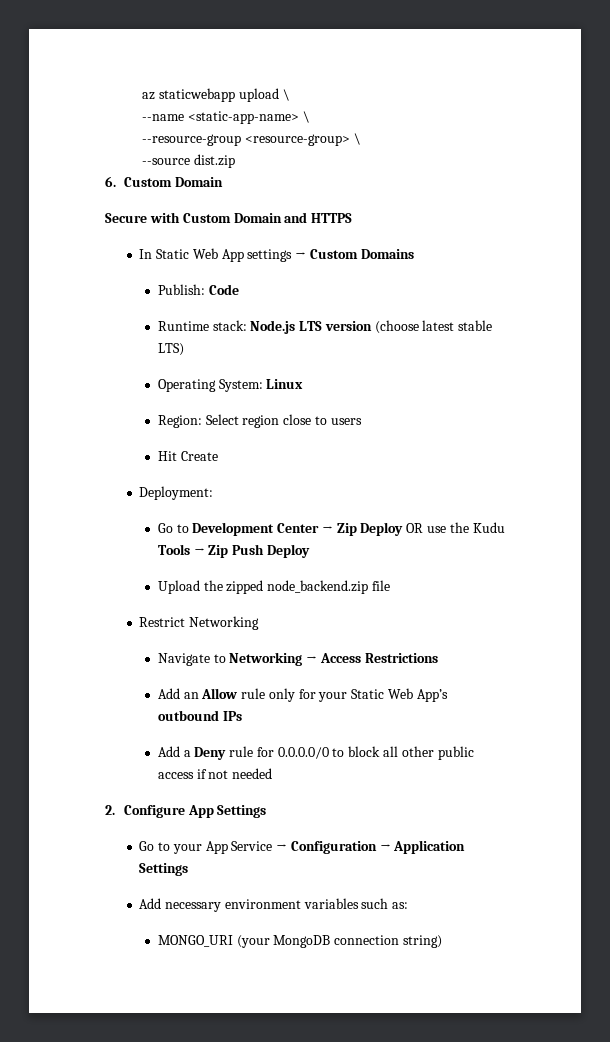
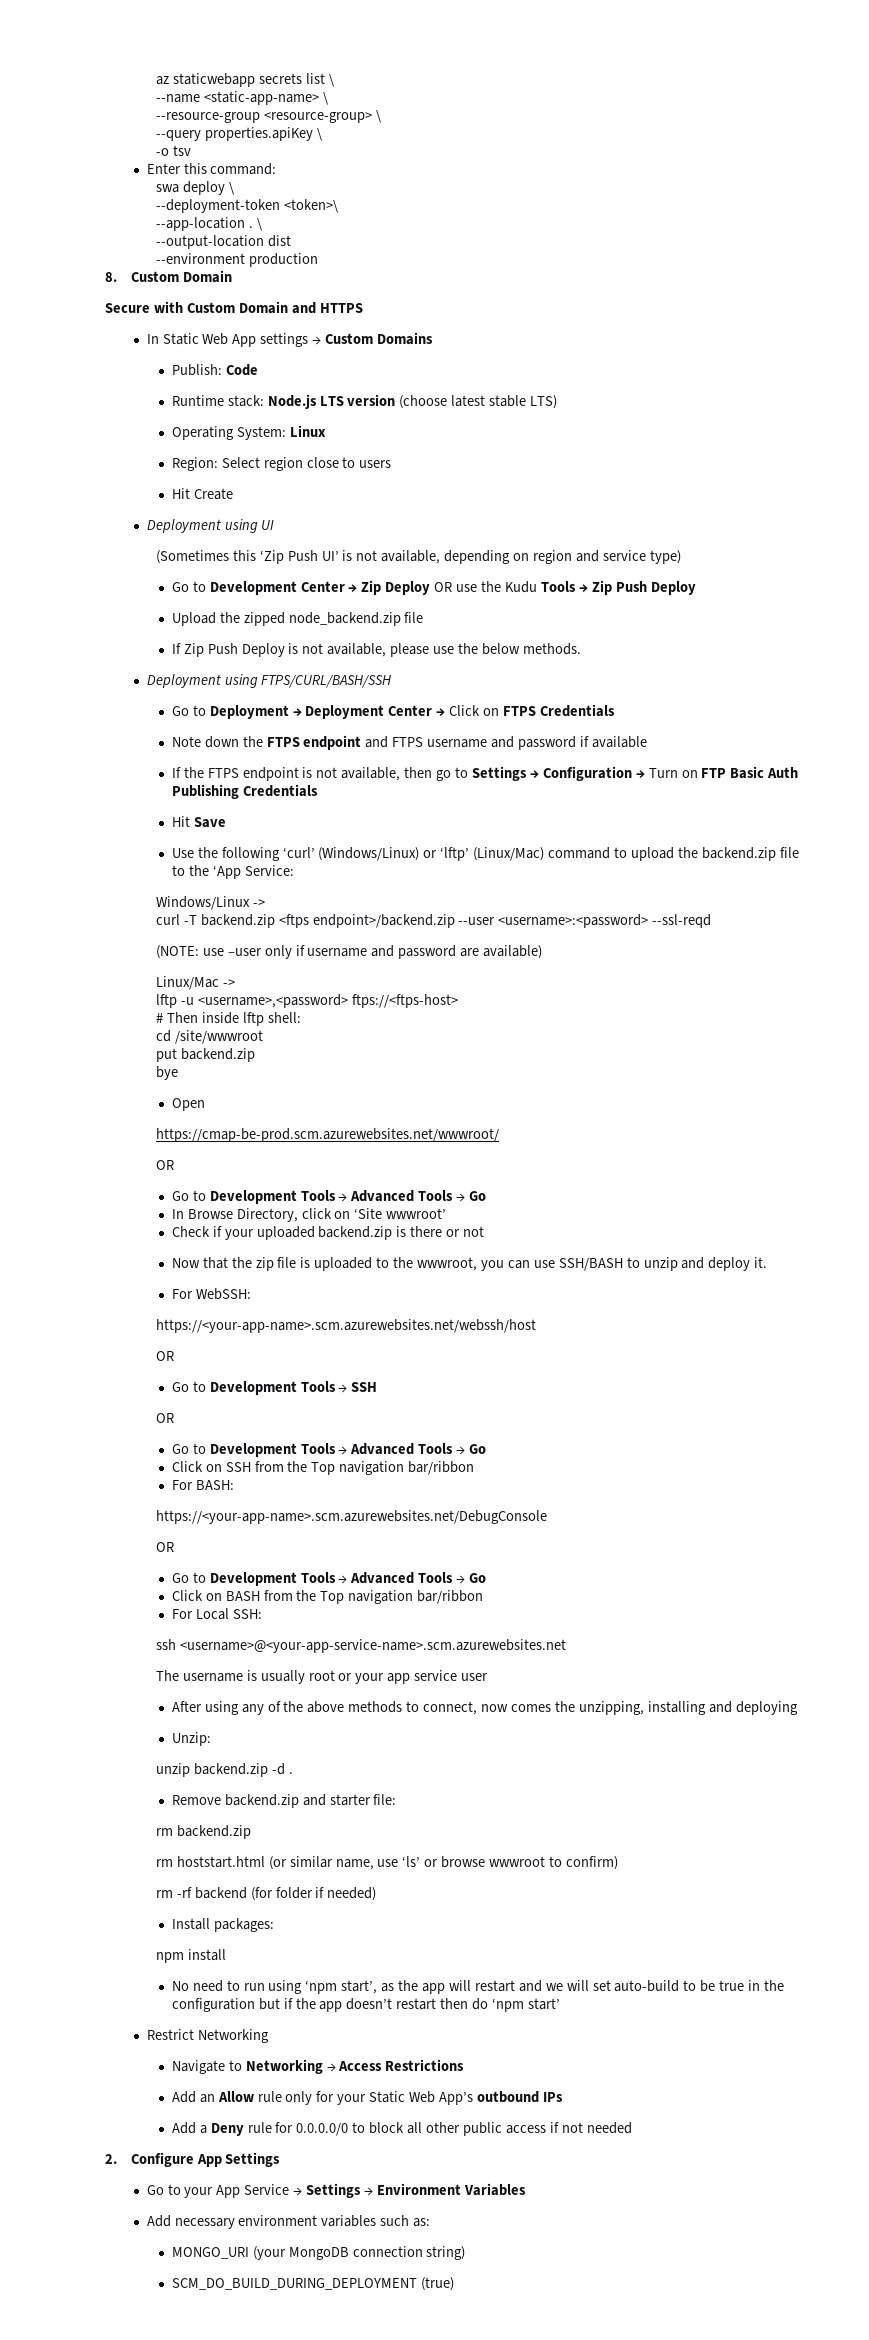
- az staticwebapp upload \
+ az staticwebapp secrets list \
- --source dist.zip
- 6. Custom Domain
+ --query properties.apiKey \
+ -o tsv
+ Enter this command:
+ swa deploy \
+ --deployment-token <token>\
+ --app-location . \
+ --output-location dist
+ --environment production
+ 8. Custom Domain
- Deployment:
+ Deployment using UI
+ (Sometimes this ‘Zip Push UI’ is not available, depending on region and service type)
+ If Zip Push Deploy is not available, please use the below methods.
+ Deployment using FTPS/CURL/BASH/SSH
+ Go to Deployment → Deployment Center → Click on FTPS Credentials
+ Note down the FTPS endpoint and FTPS username and password if available
+ If the FTPS endpoint is not available, then go to Settings → Configuration → Turn on FTP Basic Auth Publishing Credentials
+ Hit Save
+ Use the following ‘curl’ (Windows/Linux) or ‘lftp’ (Linux/Mac) command to upload the backend.zip file to the ‘App Service:
+ Windows/Linux ->
+ curl -T backend.zip <ftps endpoint>/backend.zip --user <username>:<password> --ssl-reqd
+ (NOTE: use –user only if username and password are available)
+ Linux/Mac ->
+ lftp -u <username>,<password> ftps://<ftps-host>
+ # Then inside lftp shell:
+ cd /site/wwwroot
+ put backend.zip
+ bye
+ Open
+ https://cmap-be-prod.scm.azurewebsites.net/wwwroot/
+ OR
+ Go to Development Tools → Advanced Tools → Go
+ In Browse Directory, click on ‘Site wwwroot’
+ Check if your uploaded backend.zip is there or not
+ Now that the zip file is uploaded to the wwwroot, you can use SSH/BASH to unzip and deploy it.
+ For WebSSH:
+ https://<your-app-name>.scm.azurewebsites.net/webssh/host
+ OR
+ Go to Development Tools → SSH
+ OR
+ Go to Development Tools → Advanced Tools → Go
+ Click on SSH from the Top navigation bar/ribbon
+ For BASH:
+ https://<your-app-name>.scm.azurewebsites.net/DebugConsole
+ OR
+ Go to Development Tools → Advanced Tools → Go
+ Click on BASH from the Top navigation bar/ribbon
+ For Local SSH:
+ ssh <username>@<your-app-service-name>.scm.azurewebsites.net
+ The username is usually root or your app service user
+ After using any of the above methods to connect, now comes the unzipping, installing and deploying
+ Unzip:
+ unzip backend.zip -d .
+ Remove backend.zip and starter file:
+ rm backend.zip
+ rm hoststart.html (or similar name, use ‘ls’ or browse wwwroot to confirm)
+ rm -rf backend (for folder if needed)
+ Install packages:
+ npm install
+ No need to run using ‘npm start’, as the app will restart and we will set auto-build to be true in the configuration but if the app doesn’t restart then do ‘npm start’
- Go to your App Service → Configuration → Application Settings
+ Go to your App Service → Settings → Environment Variables
+ SCM_DO_BUILD_DURING_DEPLOYMENT (true)

